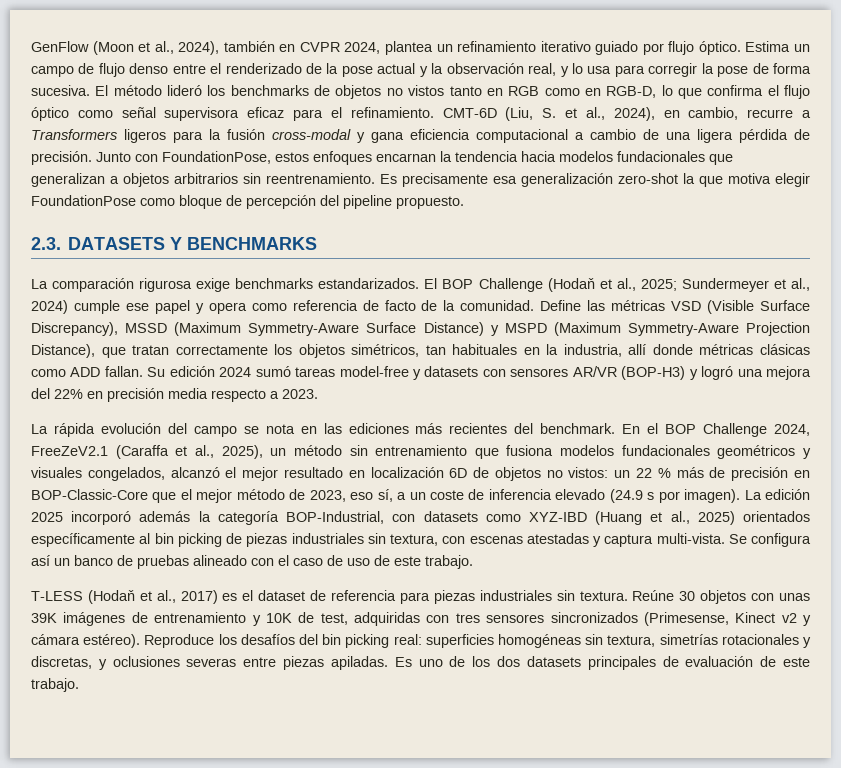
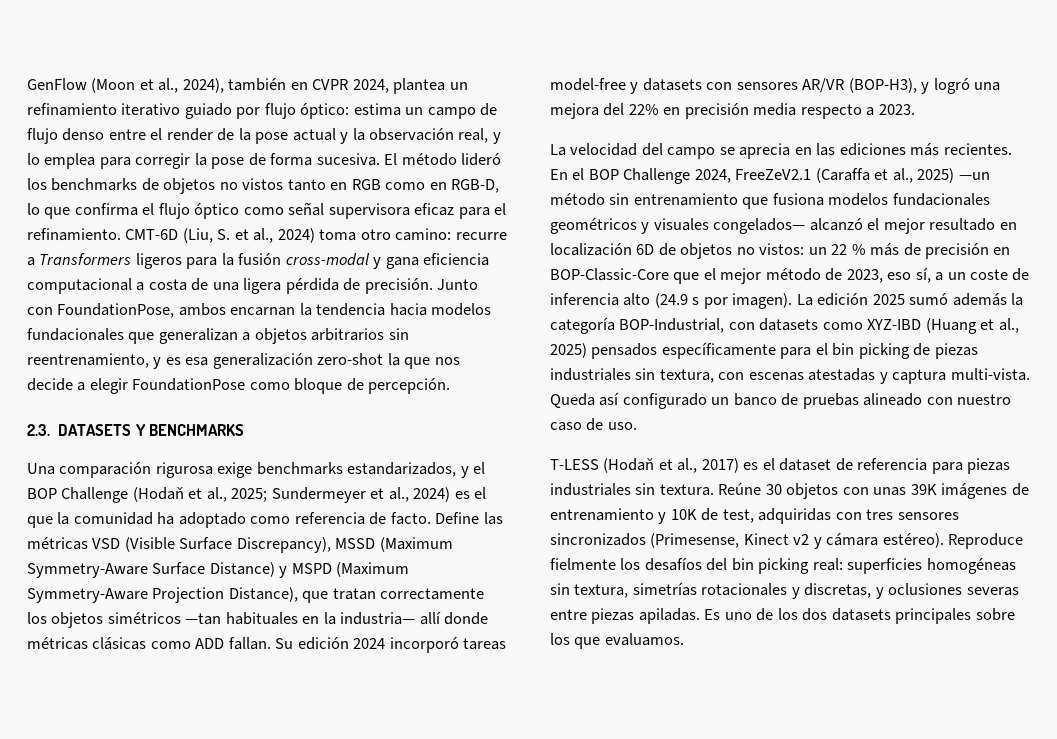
- GenFlow (Moon et al., 2024), también en CVPR 2024, plantea un refinamiento iterativo guiado por flujo óptico. Estima un campo de flujo denso entre el renderizado de la pose actual y la observación real, y lo usa para corregir la pose de forma sucesiva.
+ GenFlow (Moon et al., 2024), también en CVPR 2024, plantea un refinamiento iterativo guiado por flujo óptico: estima un campo de flujo denso entre el render de la pose actual y la observación real, y lo emplea para corregir la pose de forma sucesiva.
- CMT-6D (Liu, S. et al., 2024), en cambio, recurre a Transformers ligeros para la fusión cross-modal y gana eficiencia computacional a cambio de una ligera pérdida de precisión.
+ CMT-6D (Liu, S. et al., 2024) toma otro camino: recurre a Transformers ligeros para la fusión cross-modal y gana eficiencia computacional a costa de una ligera pérdida de precisión.
- Junto con FoundationPose, estos enfoques encarnan la tendencia hacia modelos fundacionales que generalizan a objetos arbitrarios sin reentrenamiento. Es precisamente esa generalización zero-shot la que motiva elegir FoundationPose como bloque de percepción del pipeline propuesto.
+ Junto con FoundationPose, ambos encarnan la tendencia hacia modelos fundacionales que generalizan a objetos arbitrarios sin reentrenamiento, y es esa generalización zero-shot la que nos decide a elegir FoundationPose como bloque de percepción.
- La comparación rigurosa exige benchmarks estandarizados. El BOP Challenge (Hodaň et al., 2025; Sundermeyer et al., 2024) cumple ese papel y opera como referencia de facto de la comunidad.
+ Una comparación rigurosa exige benchmarks estandarizados, y el BOP Challenge (Hodaň et al., 2025; Sundermeyer et al., 2024) es el que la comunidad ha adoptado como referencia de facto.
- Define las métricas VSD (Visible Surface Discrepancy), MSSD (Maximum Symmetry-Aware Surface Distance) y MSPD (Maximum Symmetry-Aware Projection Distance), que tratan correctamente los objetos simétricos, tan habituales en la industria, allí donde métricas clásicas como ADD fallan.
+ Define las métricas VSD (Visible Surface Discrepancy), MSSD (Maximum Symmetry-Aware Surface Distance) y MSPD (Maximum Symmetry-Aware Projection Distance), que tratan correctamente los objetos simétricos —tan habituales en la industria— allí donde métricas clásicas como ADD fallan.
- Su edición 2024 sumó tareas model-free y datasets con sensores AR/VR (BOP-H3) y logró una mejora del 22% en precisión media respecto a 2023.
+ Su edición 2024 incorporó tareas model-free y datasets con sensores AR/VR (BOP-H3), y logró una mejora del 22% en precisión media respecto a 2023.
- La rápida evolución del campo se nota en las ediciones más recientes del benchmark.
+ La velocidad del campo se aprecia en las ediciones más recientes.
- En el BOP Challenge 2024, FreeZeV2.1 (Caraffa et al., 2025), un método sin entrenamiento que fusiona modelos fundacionales geométricos y visuales congelados, alcanzó el mejor resultado en localización 6D de objetos no vistos: un 22 % más de precisión en BOP-Classic-Core que el mejor método de 2023, eso sí, a un coste de inferencia elevado (24.9 s por imagen).
+ En el BOP Challenge 2024, FreeZeV2.1 (Caraffa et al., 2025) —un método sin entrenamiento que fusiona modelos fundacionales geométricos y visuales congelados— alcanzó el mejor resultado en localización 6D de objetos no vistos: un 22 % más de precisión en BOP-Classic-Core que el mejor método de 2023, eso sí, a un coste de inferencia alto (24.9 s por imagen).
- La edición 2025 incorporó además la categoría BOP-Industrial, con datasets como XYZ-IBD (Huang et al., 2025) orientados específicamente al bin picking de piezas industriales sin textura, con escenas atestadas y captura multi-vista.
+ La edición 2025 sumó además la categoría BOP-Industrial, con datasets como XYZ-IBD (Huang et al., 2025) pensados específicamente para el bin picking de piezas industriales sin textura, con escenas atestadas y captura multi-vista.
- Se configura así un banco de pruebas alineado con el caso de uso de este trabajo.
+ Queda así configurado un banco de pruebas alineado con nuestro caso de uso.
- Reproduce los desafíos del bin picking real: superficies homogéneas sin textura, simetrías rotacionales y discretas, y oclusiones severas entre piezas apiladas.
+ Reproduce fielmente los desafíos del bin picking real: superficies homogéneas sin textura, simetrías rotacionales y discretas, y oclusiones severas entre piezas apiladas.
- Es uno de los dos datasets principales de evaluación de este trabajo.
+ Es uno de los dos datasets principales sobre los que evaluamos.

